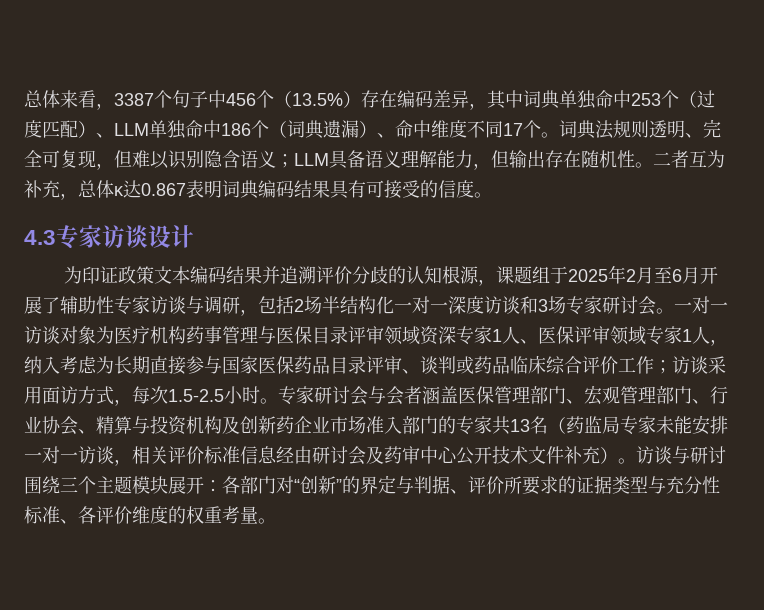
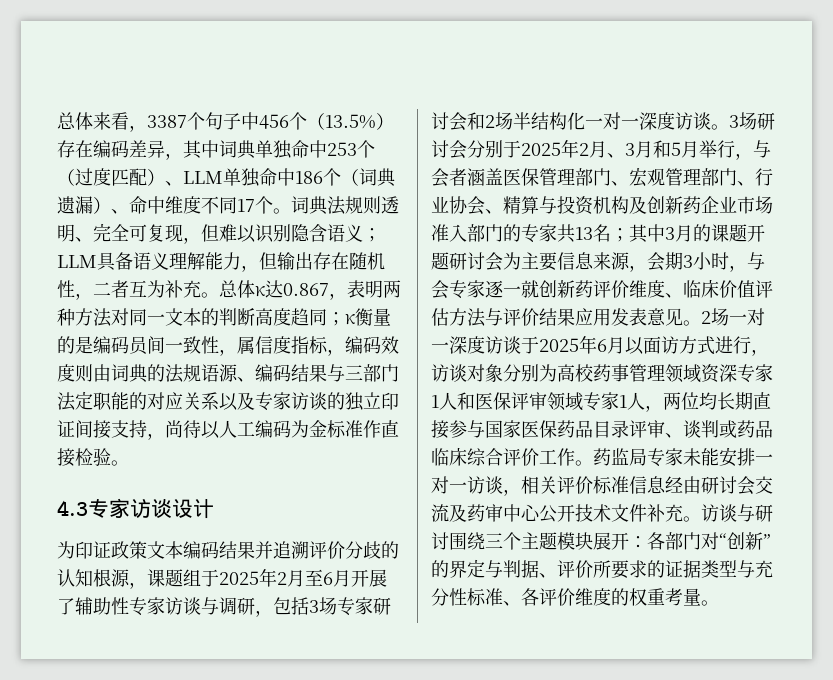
- 词典法规则透明、完全可复现，但难以识别隐含语义；LLM具备语义理解能力，但输出存在随机性。二者互为补充，总体κ达0.867表明词典编码结果具有可接受的信度。
+ 词典法规则透明、完全可复现，但难以识别隐含语义；LLM具备语义理解能力，但输出存在随机性，二者互为补充。总体κ达0.867，表明两种方法对同一文本的判断高度趋同；κ衡量的是编码员间一致性，属信度指标，编码效度则由词典的法规语源、编码结果与三部门法定职能的对应关系以及专家访谈的独立印证间接支持，尚待以人工编码为金标准作直接检验。
- 为印证政策文本编码结果并追溯评价分歧的认知根源，课题组于2025年2月至6月开展了辅助性专家访谈与调研，包括2场半结构化一对一深度访谈和3场专家研讨会。一对一访谈对象为医疗机构药事管理与医保目录评审领域资深专家1人、医保评审领域专家1人，纳入考虑为长期直接参与国家医保药品目录评审、谈判或药品临床综合评价工作；访谈采用面访方式，每次1.5-2.5小时。专家研讨会与会者涵盖医保管理部门、宏观管理部门、行业协会、精算与投资机构及创新药企业市场准入部门的专家共13名（药监局专家未能安排一对一访谈，相关评价标准信息经由研讨会及药审中心公开技术文件补充）。
+ 为印证政策文本编码结果并追溯评价分歧的认知根源，课题组于2025年2月至6月开展了辅助性专家访谈与调研，包括3场专家研讨会和2场半结构化一对一深度访谈。3场研讨会分别于2025年2月、3月和5月举行，与会者涵盖医保管理部门、宏观管理部门、行业协会、精算与投资机构及创新药企业市场准入部门的专家共13名；其中3月的课题开题研讨会为主要信息来源，会期3小时，与会专家逐一就创新药评价维度、临床价值评估方法与评价结果应用发表意见。2场一对一深度访谈于2025年6月以面访方式进行，访谈对象分别为高校药事管理领域资深专家1人和医保评审领域专家1人，两位均长期直接参与国家医保药品目录评审、谈判或药品临床综合评价工作。药监局专家未能安排一对一访谈，相关评价标准信息经由研讨会交流及药审中心公开技术文件补充。

